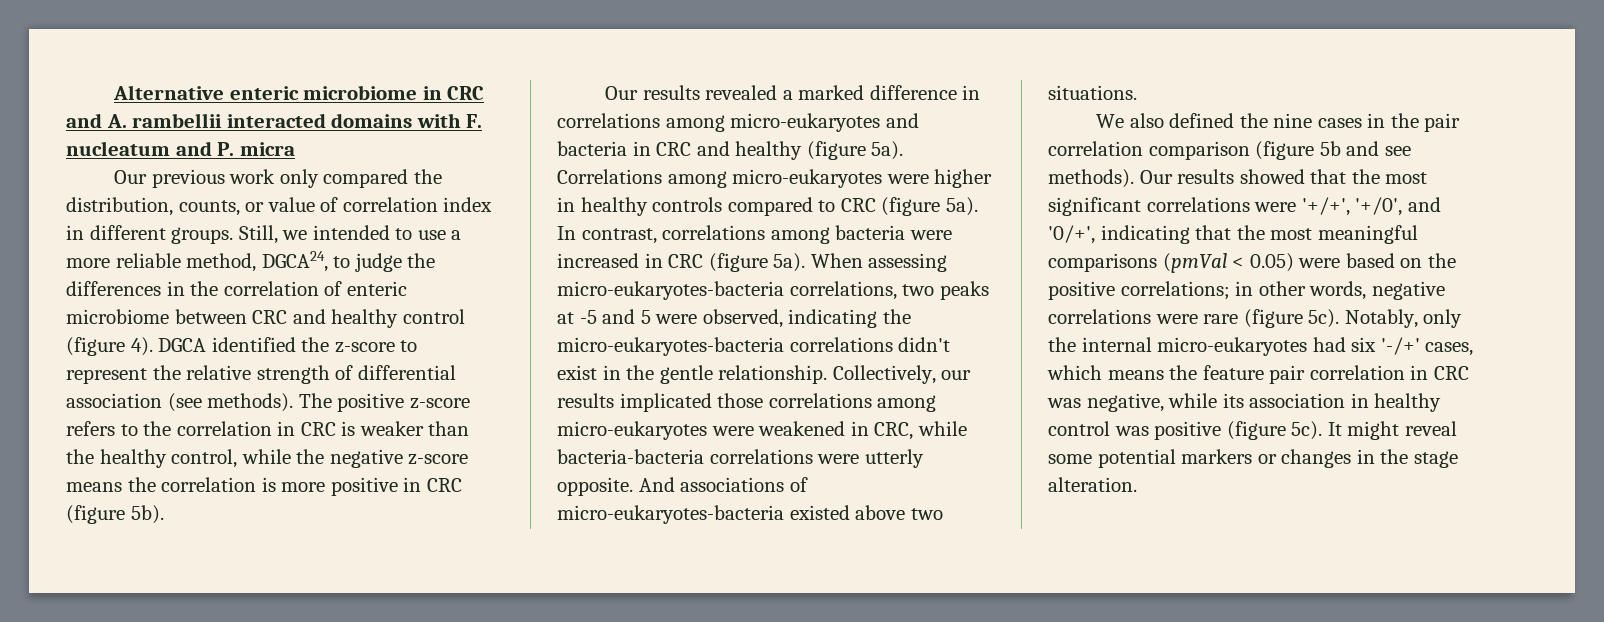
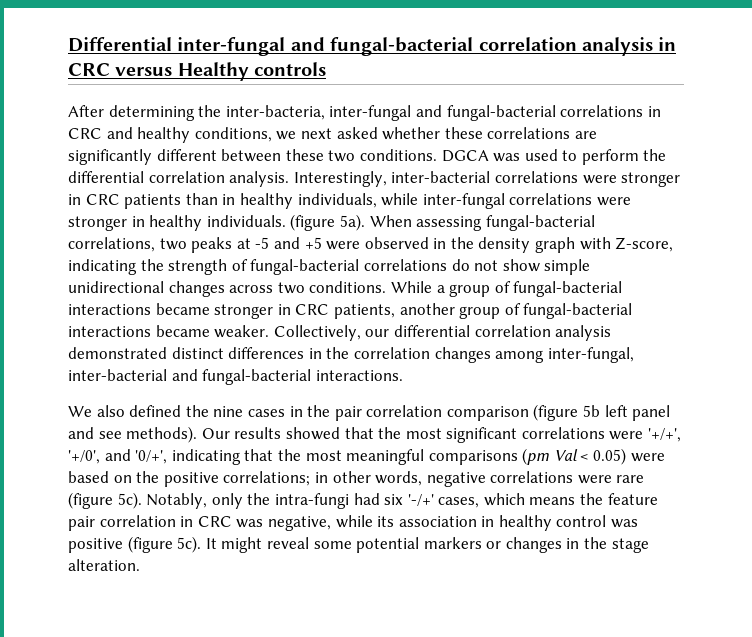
- Alternative enteric microbiome in CRC and A. rambellii interacted domains with F. nucleatum and P. micra
- Our previous work only compared the distribution, counts, or value of correlation index in different groups. Still, we intended to use a more reliable method, DGCA24, to judge the differences in the correlation of enteric microbiome between CRC and healthy control (figure 4). DGCA identified the z-score to represent the relative strength of differential association (see methods). The positive z-score refers to the correlation in CRC is weaker than the healthy control, while the negative z-score means the correlation is more positive in CRC (figure 5b).
- Our results revealed a marked difference in correlations among micro-eukaryotes and bacteria in CRC and healthy (figure 5a). Correlations among micro-eukaryotes were higher in healthy controls compared to CRC (figure 5a). In contrast, correlations among bacteria were increased in CRC (figure 5a).
+ Differential inter-fungal and fungal-bacterial correlation analysis in CRC versus Healthy controls
+ After determining the inter-bacteria, inter-fungal and fungal-bacterial correlations in CRC and healthy conditions, we next asked whether these correlations are significantly different between these two conditions. DGCA was used to perform the differential correlation analysis. Interestingly, inter-bacterial correlations were stronger in CRC patients than in healthy individuals, while inter-fungal correlations were stronger in healthy individuals. (figure 5a).
- When assessing micro-eukaryotes-bacteria correlations, two peaks at -5 and 5 were observed, indicating the micro-eukaryotes-bacteria correlations didn't exist in the gentle relationship. Collectively, our results implicated those correlations among micro-eukaryotes were weakened in CRC, while bacteria-bacteria correlations were utterly opposite. And associations of micro-eukaryotes-bacteria existed above two situations.
+ When assessing fungal-bacterial correlations, two peaks at -5 and +5 were observed in the density graph with Z-score, indicating the strength of fungal-bacterial correlations do not show simple unidirectional changes across two conditions. While a group of fungal-bacterial interactions became stronger in CRC patients, another group of fungal-bacterial interactions became weaker. Collectively, our differential correlation analysis demonstrated distinct differences in the correlation changes among inter-fungal, inter-bacterial and fungal-bacterial interactions.
- We also defined the nine cases in the pair correlation comparison (figure 5b and see methods).
+ We also defined the nine cases in the pair correlation comparison (figure 5b left panel and see methods).
- Our results showed that the most significant correlations were '+/+', '+/0', and '0/+', indicating that the most meaningful comparisons (pmVal < 0.05) were based on the positive correlations; in other words, negative correlations were rare (figure 5c).
+ Our results showed that the most significant correlations were '+/+', '+/0', and '0/+', indicating that the most meaningful comparisons (pm Val < 0.05) were based on the positive correlations; in other words, negative correlations were rare (figure 5c).
- Notably, only the internal micro-eukaryotes had six '-/+' cases, which means the feature pair correlation in CRC was negative, while its association in healthy control was positive (figure 5c).
+ Notably, only the intra-fungi had six '-/+' cases, which means the feature pair correlation in CRC was negative, while its association in healthy control was positive (figure 5c).

